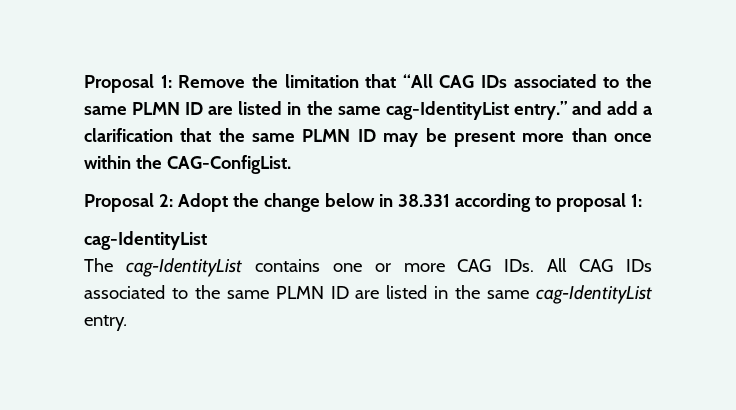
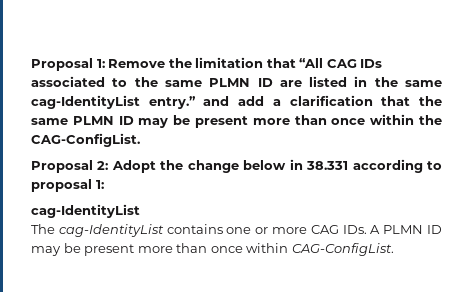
- The cag-IdentityList contains one or more CAG IDs. All CAG IDs associated to the same PLMN ID are listed in the same cag-IdentityList entry.
+ The cag-IdentityList contains one or more CAG IDs. A PLMN ID may be present more than once within CAG-ConfigList.

